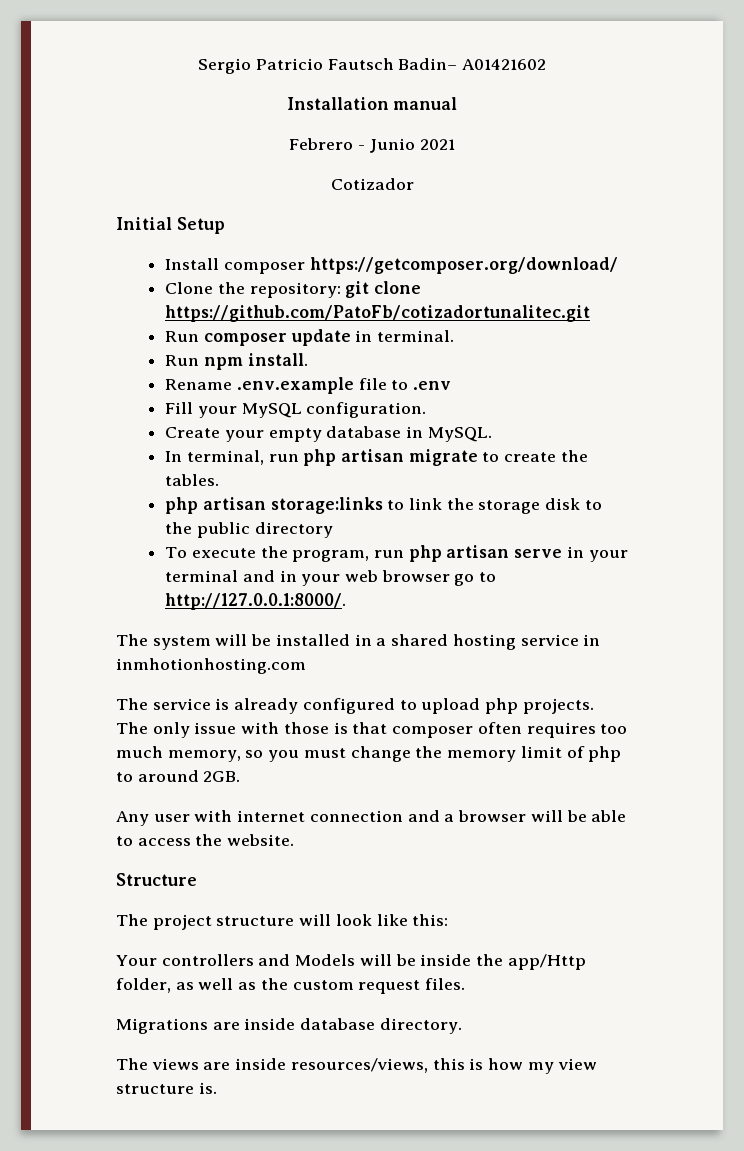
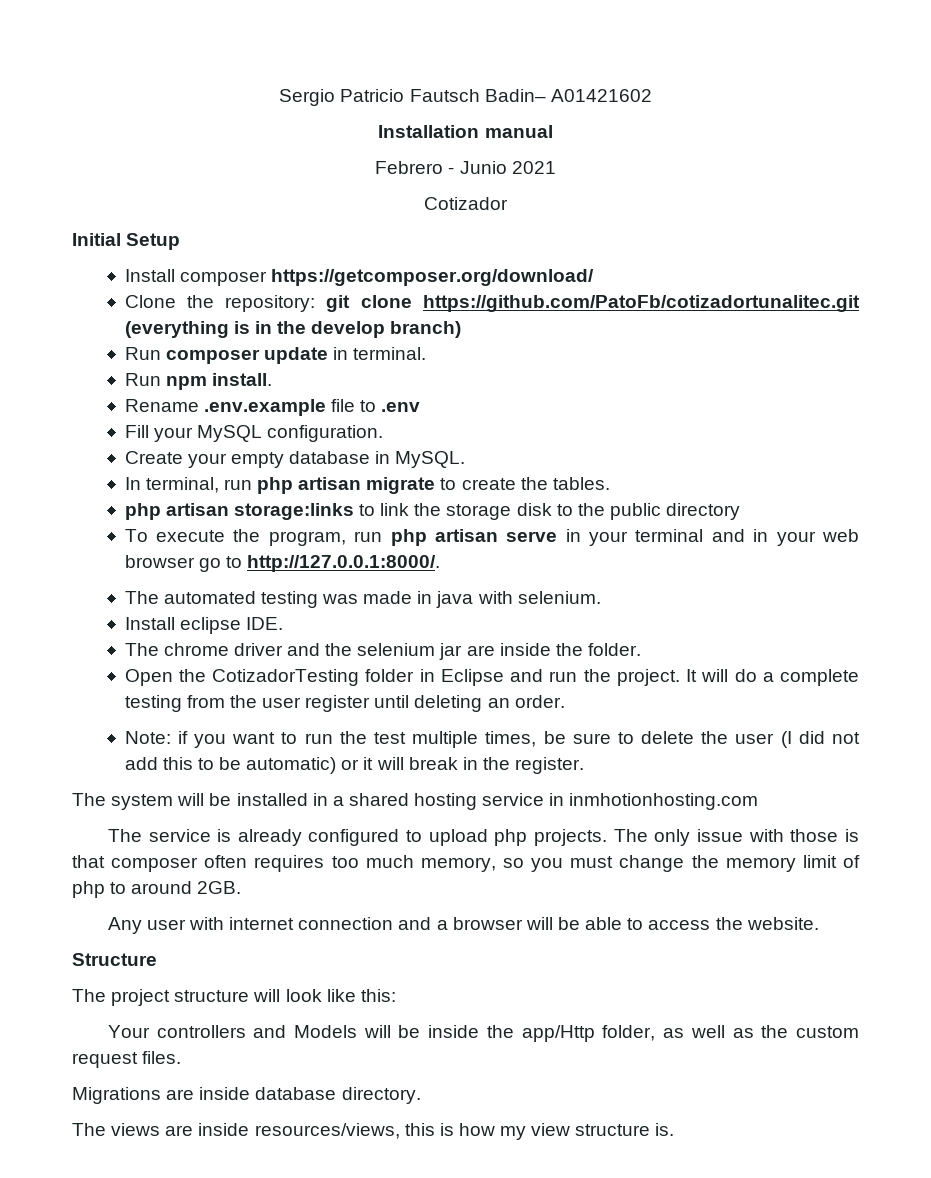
- Clone the repository: git clone https://github.com/PatoFb/cotizadortunalitec.git
+ Clone the repository: git clone https://github.com/PatoFb/cotizadortunalitec.git (everything is in the develop branch)
+ The automated testing was made in java with selenium.
+ Install eclipse IDE.
+ The chrome driver and the selenium jar are inside the folder.
+ Open the CotizadorTesting folder in Eclipse and run the project. It will do a complete testing from the user register until deleting an order.
+ Note: if you want to run the test multiple times, be sure to delete the user (I did not add this to be automatic) or it will break in the register.

